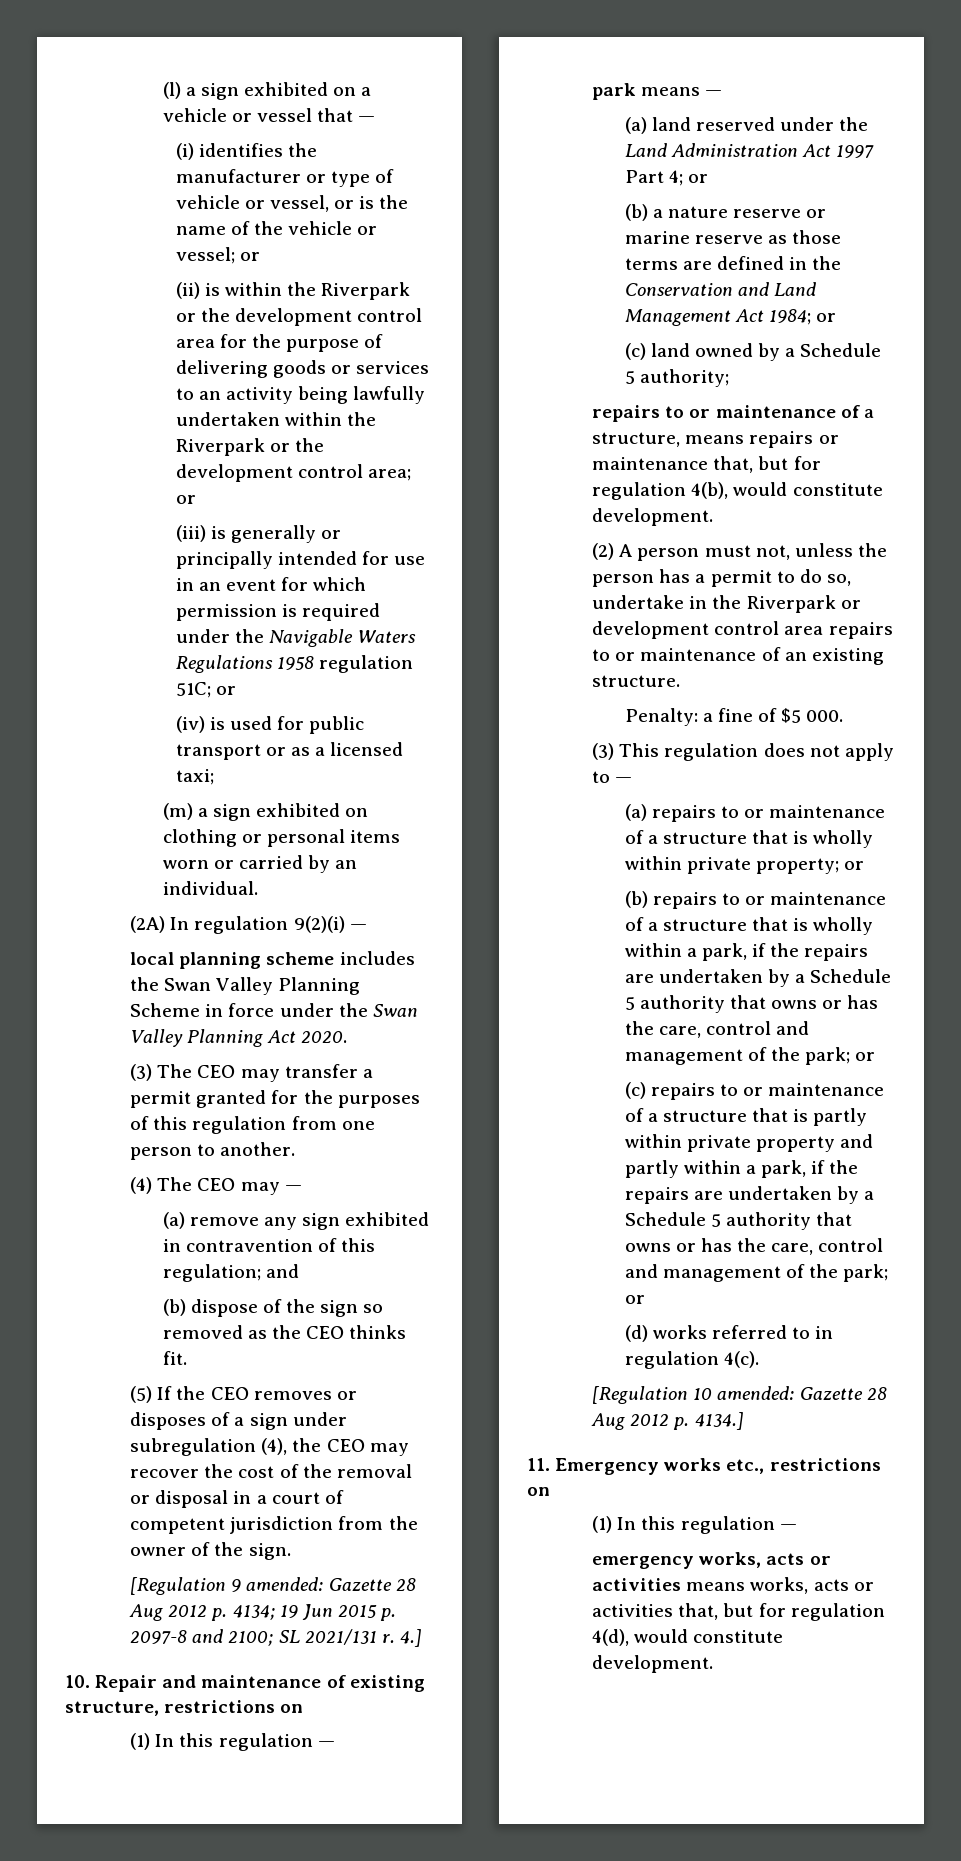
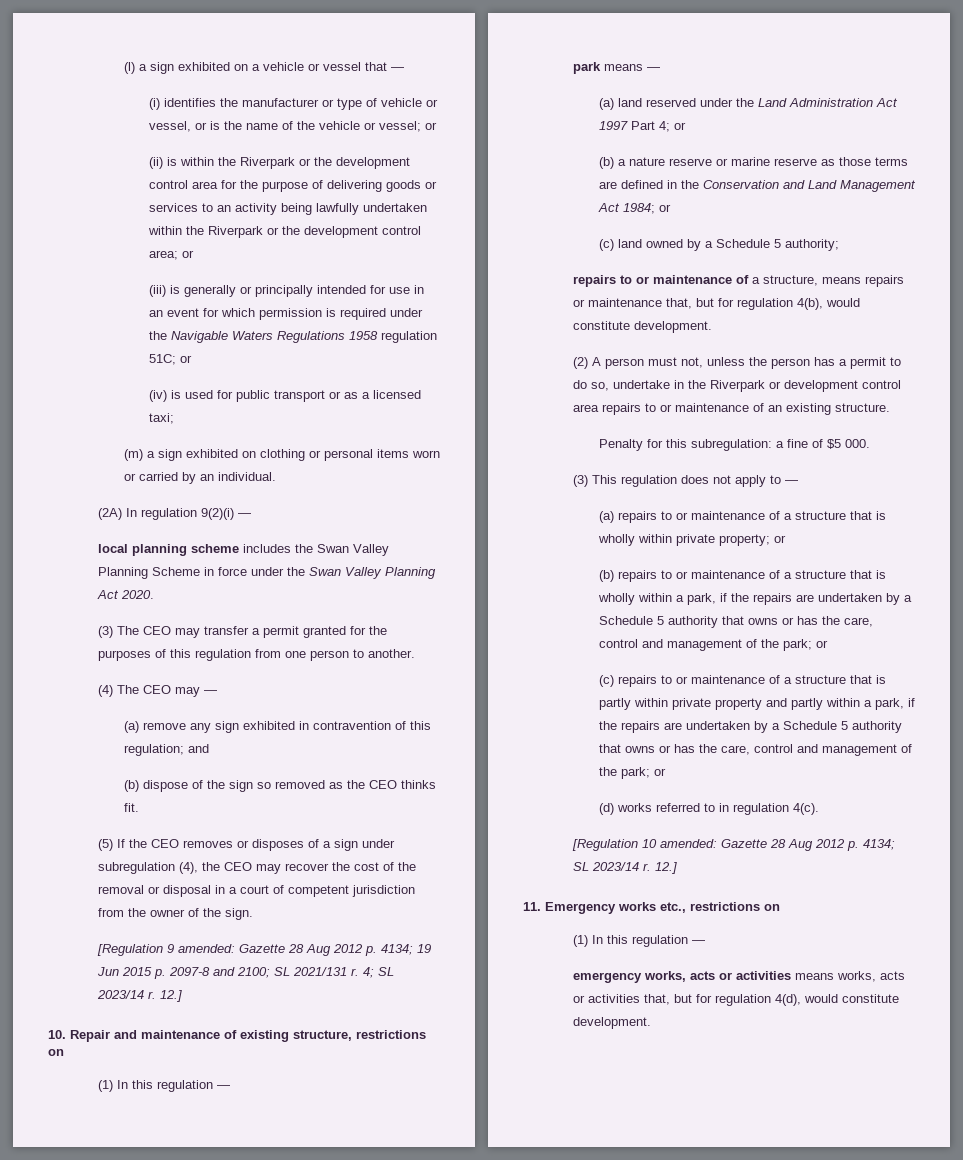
- 4.]
+ 4; SL 2023/14 r. 12.]
- Penalty: a fine of $5 000.
+ Penalty for this subregulation: a fine of $5 000.
- [Regulation 10 amended: Gazette 28 Aug 2012 p. 4134.]
+ [Regulation 10 amended: Gazette 28 Aug 2012 p. 4134; SL 2023/14 r. 12.]

